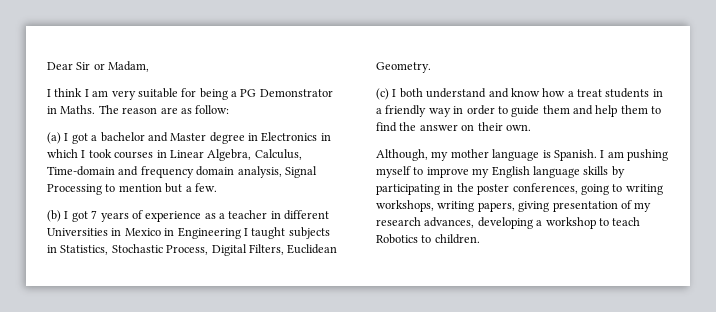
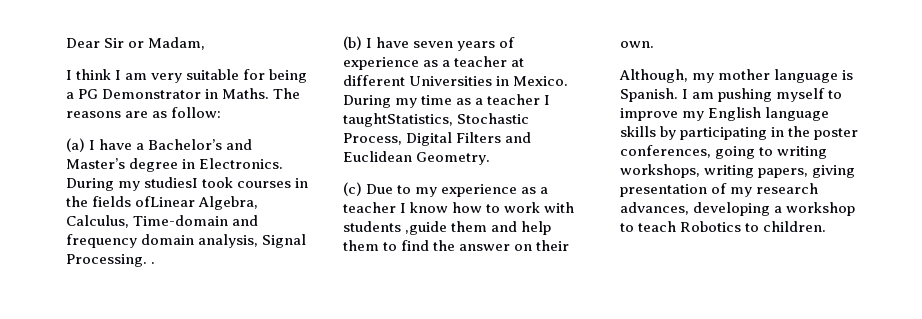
- The reason are as follow:
+ The reasons are as follow:
- (a) I got a bachelor and Master degree in Electronics in which I took courses in Linear Algebra, Calculus, Time-domain and frequency domain analysis, Signal Processing to mention but a few.
+ (a) I have a Bachelor’s and Master’s degree in Electronics. During my studiesI took courses in the fields ofLinear Algebra, Calculus, Time-domain and frequency domain analysis, Signal Processing. .
- (b) I got 7 years of experience as a teacher in different Universities in Mexico in Engineering I taught subjects in Statistics, Stochastic Process, Digital Filters, Euclidean Geometry.
+ (b) I have seven years of experience as a teacher at different Universities in Mexico. During my time as a teacher I taughtStatistics, Stochastic Process, Digital Filters and Euclidean Geometry.
- (c) I both understand and know how a treat students in a friendly way in order to guide them and help them to find the answer on their own.
+ (c) Due to my experience as a teacher I know how to work with students ,guide them and help them to find the answer on their own.

